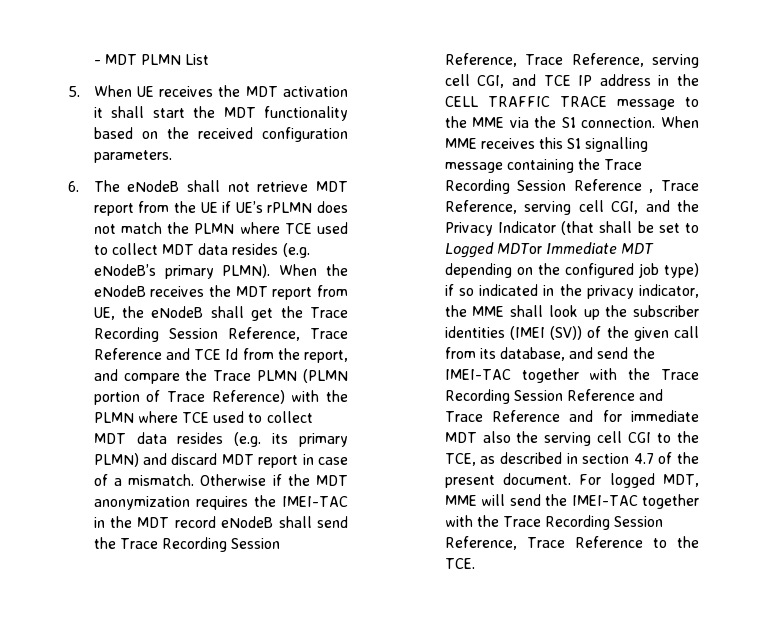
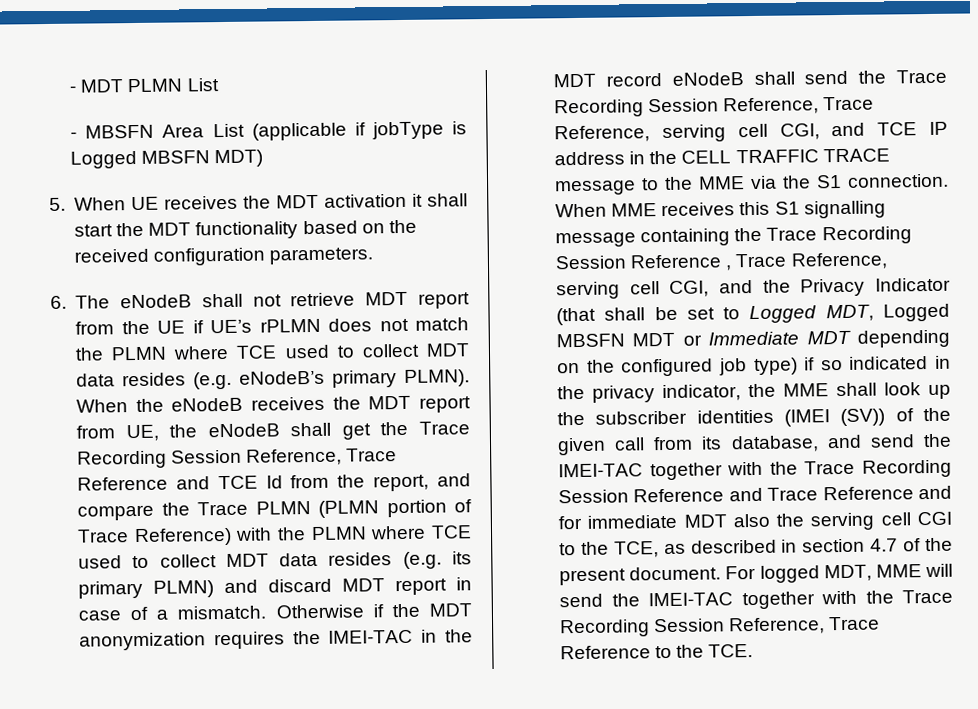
+ - MBSFN Area List (applicable if jobType is Logged MBSFN MDT)
- When MME receives this S1 signalling message containing the Trace Recording Session Reference , Trace Reference, serving cell CGI, and the Privacy Indicator (that shall be set to Logged MDTor Immediate MDT depending on the configured job type) if so indicated in the privacy indicator, the MME shall look up the subscriber identities (IMEI (SV)) of the given call from its database, and send the IMEI-TAC together with the Trace Recording Session Reference and Trace Reference and for immediate MDT also the serving cell CGI to the TCE, as described in section 4.7 of the present document.
+ When MME receives this S1 signalling message containing the Trace Recording Session Reference , Trace Reference, serving cell CGI, and the Privacy Indicator (that shall be set to Logged MDT, Logged MBSFN MDT or Immediate MDT depending on the configured job type) if so indicated in the privacy indicator, the MME shall look up the subscriber identities (IMEI (SV)) of the given call from its database, and send the IMEI-TAC together with the Trace Recording Session Reference and Trace Reference and for immediate MDT also the serving cell CGI to the TCE, as described in section 4.7 of the present document.

